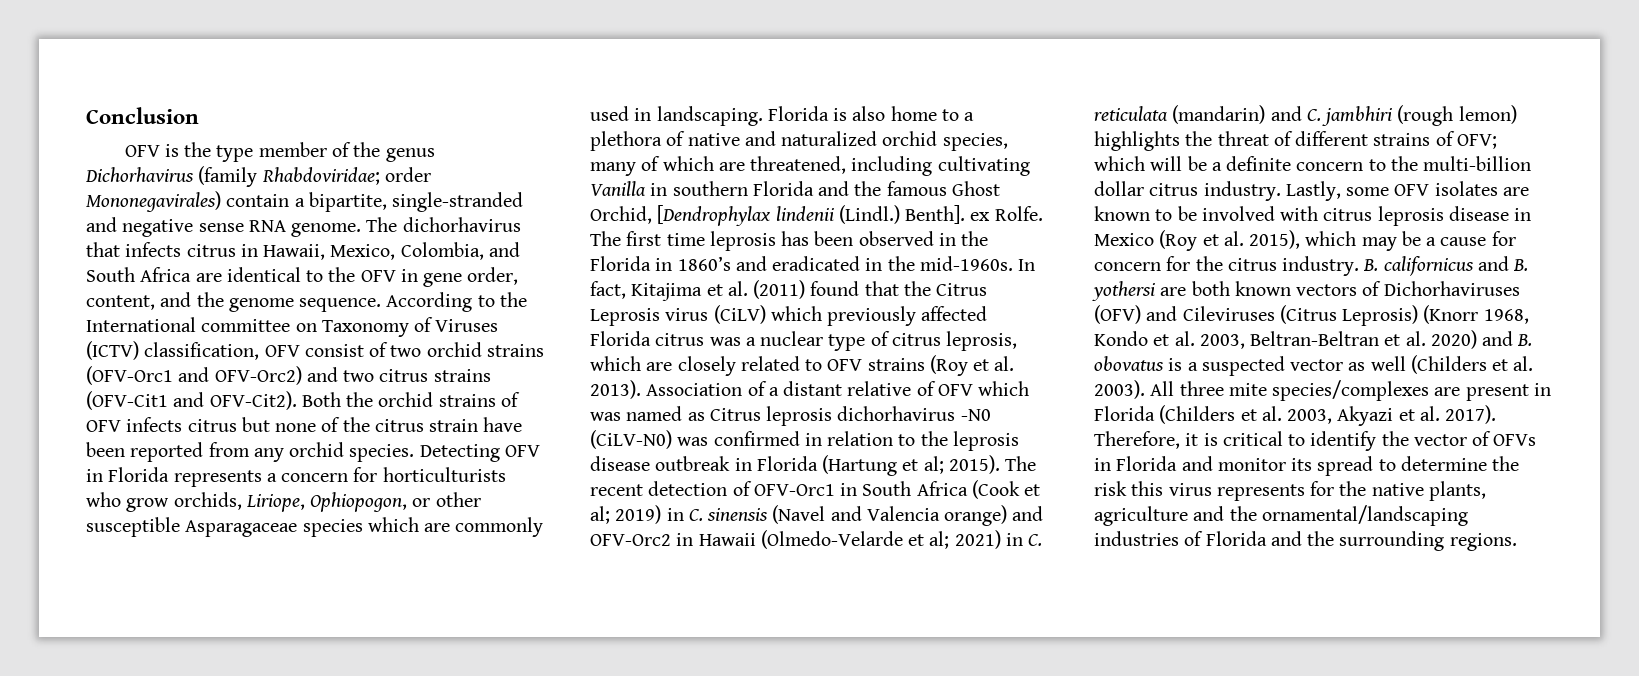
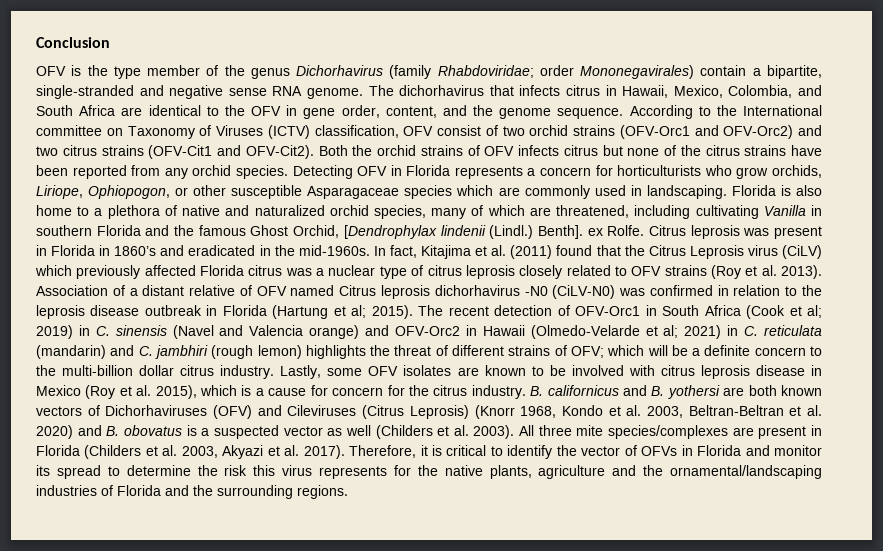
- Both the orchid strains of OFV infects citrus but none of the citrus strain have been reported from any orchid species.
+ Both the orchid strains of OFV infects citrus but none of the citrus strains have been reported from any orchid species.
- The first time leprosis has been observed in the Florida in 1860’s and eradicated in the mid-1960s.
+ Citrus leprosis was present in Florida in 1860’s and eradicated in the mid-1960s.
- In fact, Kitajima et al. (2011) found that the Citrus Leprosis virus (CiLV) which previously affected Florida citrus was a nuclear type of citrus leprosis, which are closely related to OFV strains (Roy et al. 2013).
+ In fact, Kitajima et al. (2011) found that the Citrus Leprosis virus (CiLV) which previously affected Florida citrus was a nuclear type of citrus leprosis closely related to OFV strains (Roy et al. 2013).
- Association of a distant relative of OFV which was named as Citrus leprosis dichorhavirus -N0 (CiLV-N0) was confirmed in relation to the leprosis disease outbreak in Florida (Hartung et al; 2015).
+ Association of a distant relative of OFV named Citrus leprosis dichorhavirus -N0 (CiLV-N0) was confirmed in relation to the leprosis disease outbreak in Florida (Hartung et al; 2015).
- Lastly, some OFV isolates are known to be involved with citrus leprosis disease in Mexico (Roy et al. 2015), which may be a cause for concern for the citrus industry.
+ Lastly, some OFV isolates are known to be involved with citrus leprosis disease in Mexico (Roy et al. 2015), which is a cause for concern for the citrus industry.

